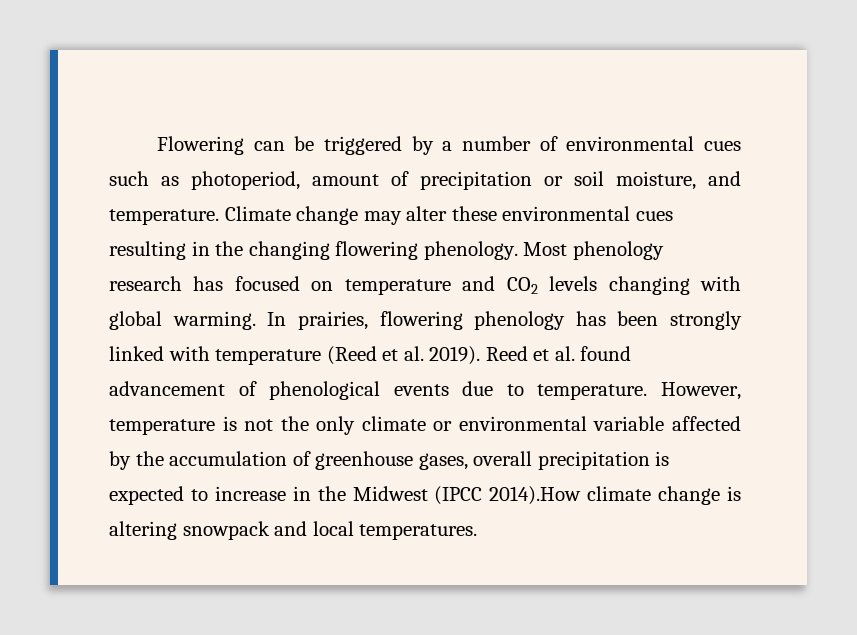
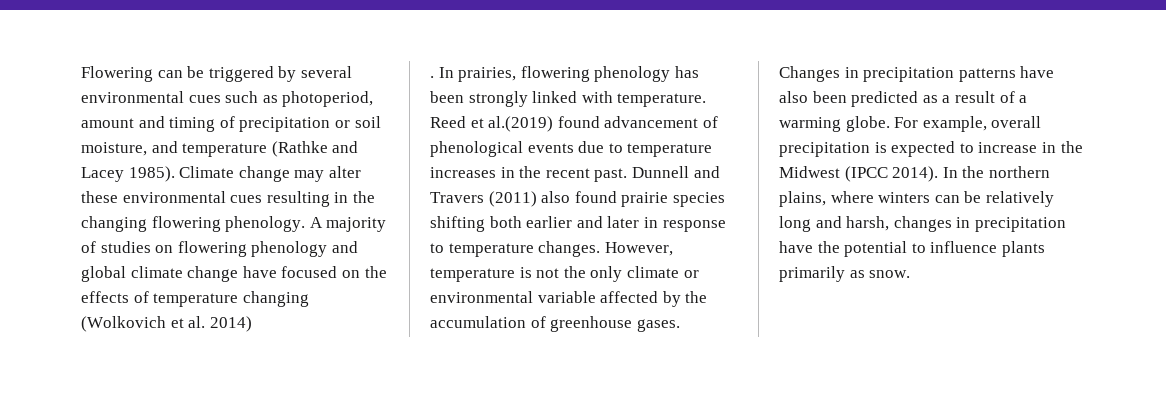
- Flowering can be triggered by a number of environmental cues such as photoperiod, amount of precipitation or soil moisture, and temperature.
+ Flowering can be triggered by several environmental cues such as photoperiod, amount and timing of precipitation or soil moisture, and temperature (Rathke and Lacey 1985).
- Most phenology research has focused on temperature and CO2 levels changing with global warming.
+ A majority of studies on flowering phenology and global climate change have focused on the effects of temperature changing (Wolkovich et al. 2014)
+ .
- In prairies, flowering phenology has been strongly linked with temperature (Reed et al. 2019).
+ In prairies, flowering phenology has been strongly linked with temperature.
- Reed et al. found advancement of phenological events due to temperature.
+ Reed et al.(2019) found advancement of phenological events due to temperature increases in the recent past. Dunnell and Travers (2011) also found prairie species shifting both earlier and later in response to temperature changes.
- However, temperature is not the only climate or environmental variable affected by the accumulation of greenhouse gases, overall precipitation is expected to increase in the Midwest (IPCC 2014).How climate change is altering snowpack and local temperatures.
+ However, temperature is not the only climate or environmental variable affected by the accumulation of greenhouse gases. Changes in precipitation patterns have also been predicted as a result of a warming globe. For example, overall precipitation is expected to increase in the Midwest (IPCC 2014). In the northern plains, where winters can be relatively long and harsh, changes in precipitation have the potential to influence plants primarily as snow.

